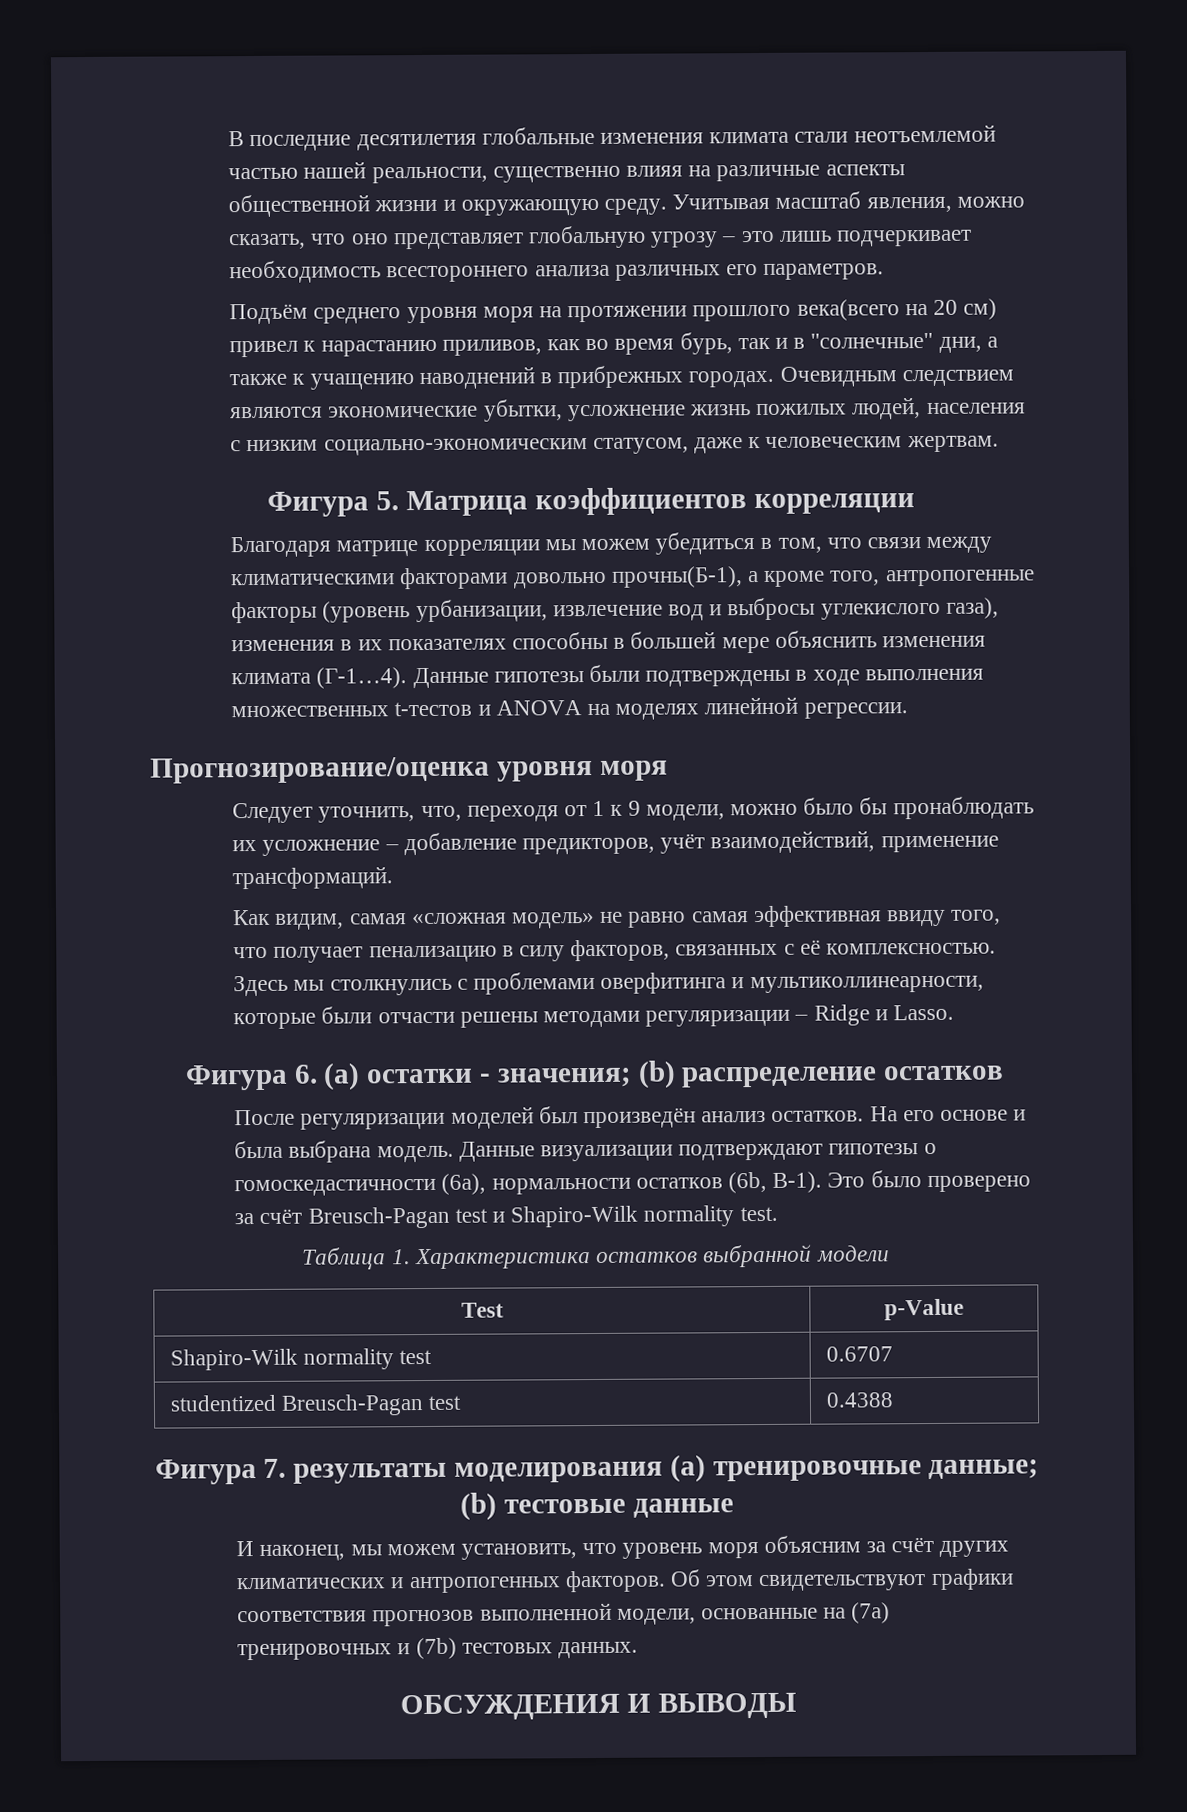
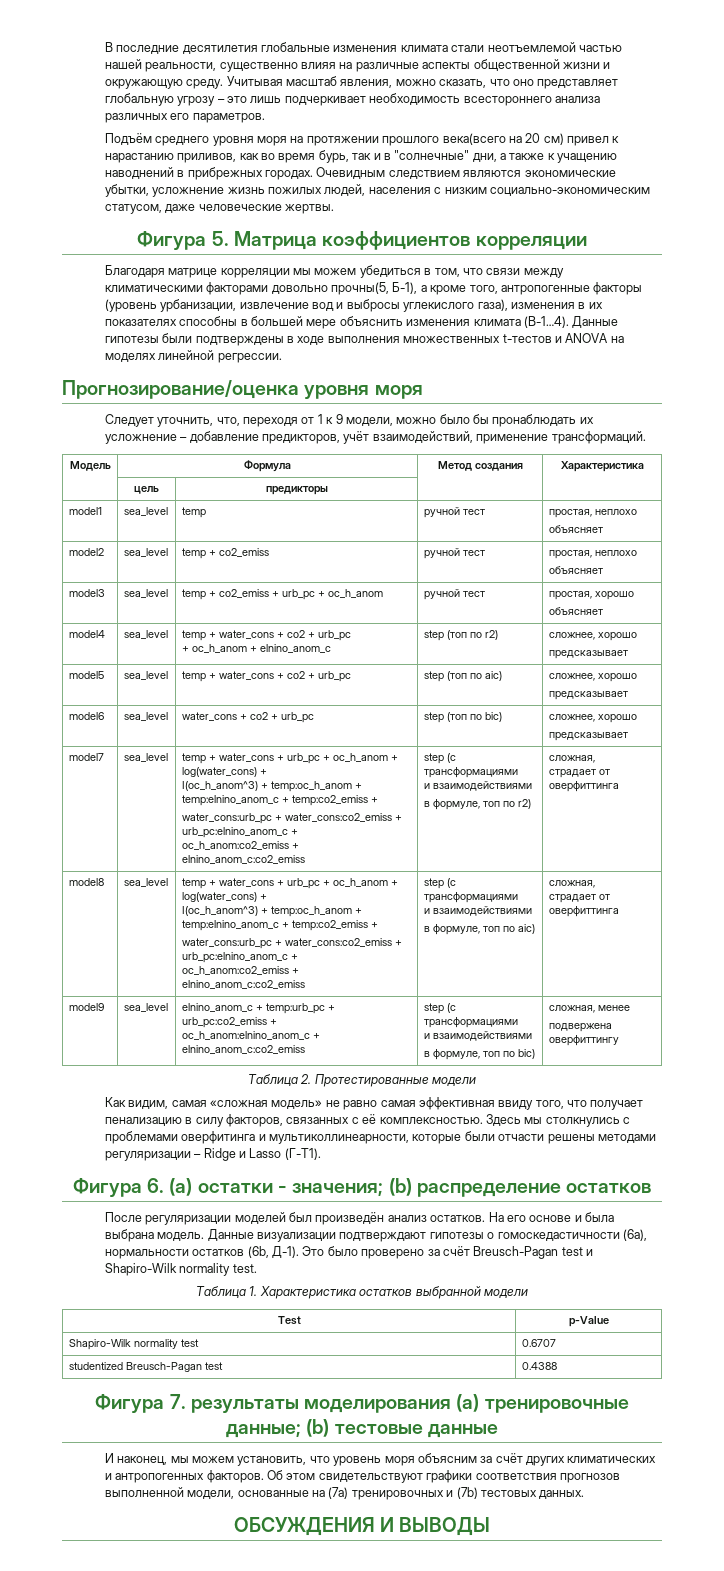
- Очевидным следствием являются экономические убытки, усложнение жизнь пожилых людей, населения с низким социально-экономическим статусом, даже к человеческим жертвам.
+ Очевидным следствием являются экономические убытки, усложнение жизнь пожилых людей, населения с низким социально-экономическим статусом, даже человеческие жертвы.
- Благодаря матрице корреляции мы можем убедиться в том, что связи между климатическими факторами довольно прочны(Б-1), а кроме того, антропогенные факторы (уровень урбанизации, извлечение вод и выбросы углекислого газа), изменения в их показателях способны в большей мере объяснить изменения климата (Г-1…4).
+ Благодаря матрице корреляции мы можем убедиться в том, что связи между климатическими факторами довольно прочны(5, Б-1), а кроме того, антропогенные факторы (уровень урбанизации, извлечение вод и выбросы углекислого газа), изменения в их показателях способны в большей мере объяснить изменения климата (В-1…4).
+ Модель | Формула | Метод создания | Характеристика
+ | цель | предикторы | |
+ model1 | sea_level | temp | ручной тест | простая, неплохо
+ объясняет
+ model2 | sea_level | temp + co2_emiss | ручной тест | простая, неплохо
+ объясняет
+ model3 | sea_level | temp + co2_emiss + urb_pc + oc_h_anom | ручной тест | простая, хорошо
+ объясняет
+ model4 | sea_level | temp + water_cons + co2 + urb_pc
+ + oc_h_anom + elnino_anom_c | step (топ по r2) | сложнее, хорошо
+ предсказывает
+ model5 | sea_level | temp + water_cons + co2 + urb_pc | step (топ по aic) | сложнее, хорошо
+ предсказывает
+ model6 | sea_level | water_cons + co2 + urb_pc | step (топ по bic) | сложнее, хорошо
+ предсказывает
+ model7 | sea_level | temp + water_cons + urb_pc + oc_h_anom + log(water_cons) +
+ I(oc_h_anom^3) + temp:oc_h_anom + temp:elnino_anom_c + temp:co2_emiss +
+ water_cons:urb_pc + water_cons:co2_emiss + urb_pc:elnino_anom_c +
+ oc_h_anom:co2_emiss + elnino_anom_c:co2_emiss | step (с трансформациями
+ и взаимодействиями
+ в формуле, топ по r2) | сложная,
+ страдает от оверфиттинга
+ model8 | sea_level | temp + water_cons + urb_pc + oc_h_anom + log(water_cons) +
+ I(oc_h_anom^3) + temp:oc_h_anom + temp:elnino_anom_c + temp:co2_emiss +
+ water_cons:urb_pc + water_cons:co2_emiss + urb_pc:elnino_anom_c +
+ oc_h_anom:co2_emiss + elnino_anom_c:co2_emiss | step (с трансформациями
+ и взаимодействиями
+ в формуле, топ по aic) | сложная,
+ страдает от оверфиттинга
+ model9 | sea_level | elnino_anom_c + temp:urb_pc + urb_pc:co2_emiss +
+ oc_h_anom:elnino_anom_c + elnino_anom_c:co2_emiss | step (с трансформациями
+ и взаимодействиями
+ в формуле, топ по bic) | сложная, менее
+ подвержена оверфиттингу
+ Таблица 2. Протестированные модели
- Здесь мы столкнулись с проблемами оверфитинга и мультиколлинеарности, которые были отчасти решены методами регуляризации – Ridge и Lasso.
+ Здесь мы столкнулись с проблемами оверфитинга и мультиколлинеарности, которые были отчасти решены методами регуляризации – Ridge и Lasso (Г-Т1).
- Данные визуализации подтверждают гипотезы о гомоскедастичности (6a), нормальности остатков (6b, В-1).
+ Данные визуализации подтверждают гипотезы о гомоскедастичности (6a), нормальности остатков (6b, Д-1).

